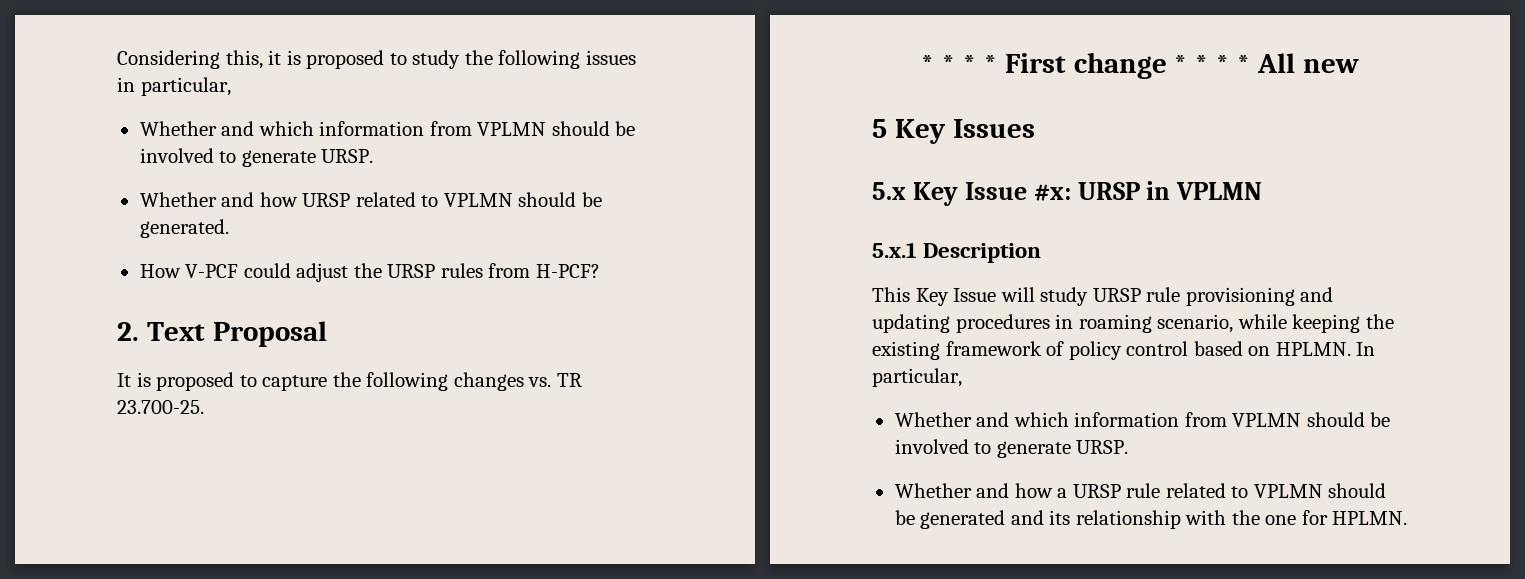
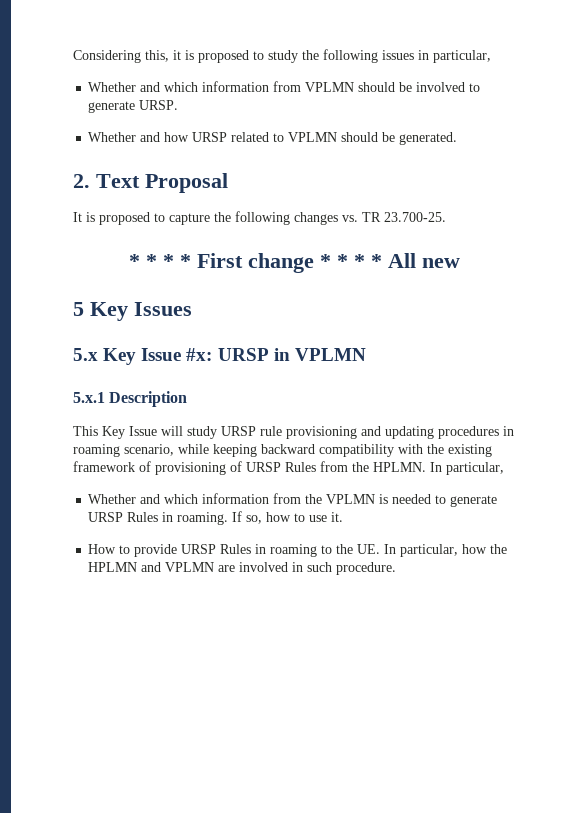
- How V-PCF could adjust the URSP rules from H-PCF?
- This Key Issue will study URSP rule provisioning and updating procedures in roaming scenario, while keeping the existing framework of policy control based on HPLMN. In particular,
- Whether and which information from VPLMN should be involved to generate URSP.
- Whether and how a URSP rule related to VPLMN should be generated and its relationship with the one for HPLMN.
+ This Key Issue will study URSP rule provisioning and updating procedures in roaming scenario, while keeping backward compatibility with the existing framework of provisioning of URSP Rules from the HPLMN. In particular,
+ Whether and which information from the VPLMN is needed to generate URSP Rules in roaming. If so, how to use it.
+ How to provide URSP Rules in roaming to the UE. In particular, how the HPLMN and VPLMN are involved in such procedure.

